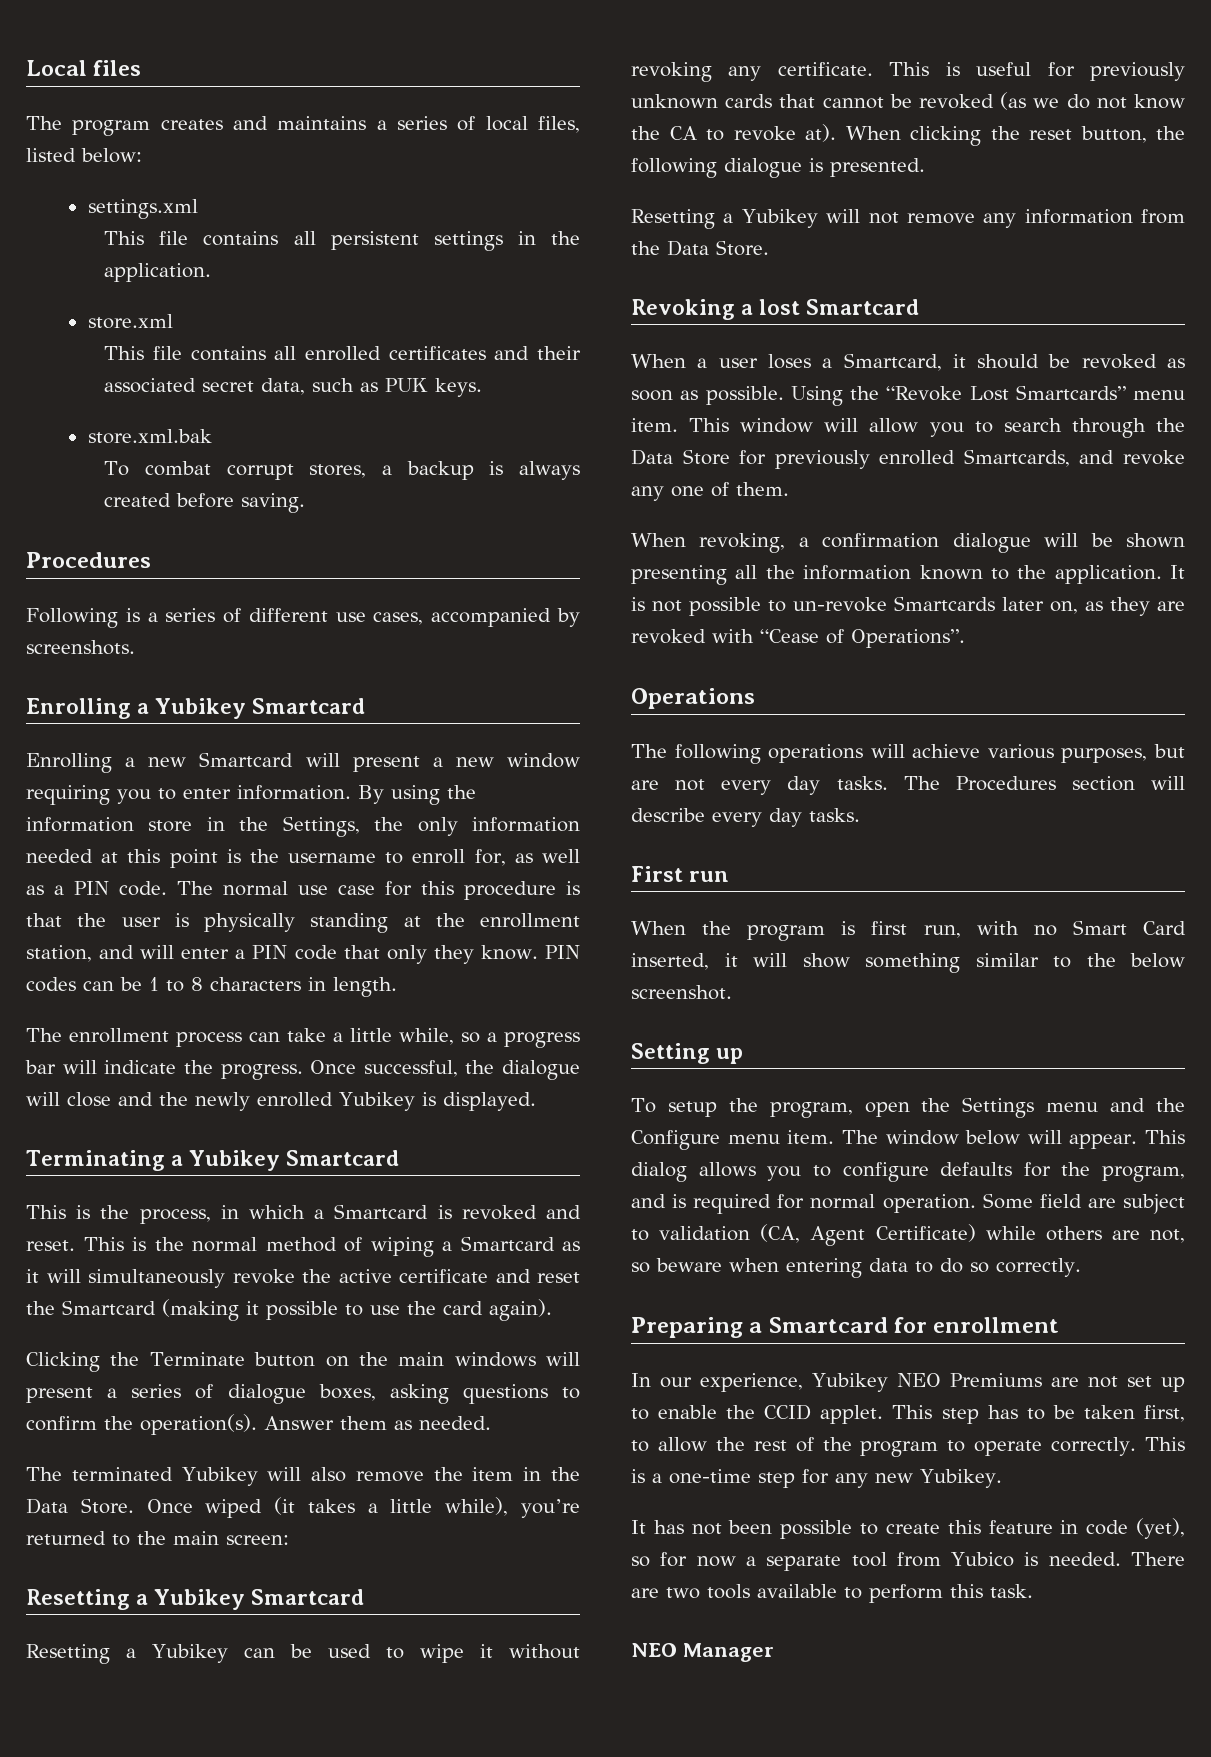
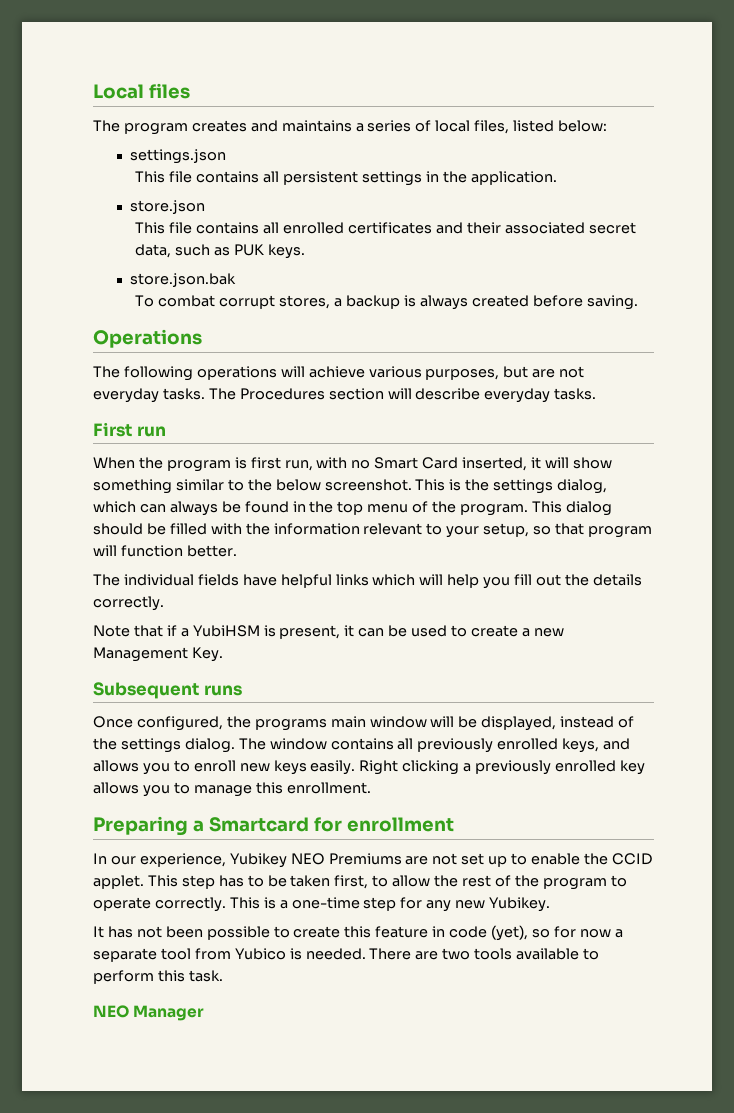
- settings.xml
+ settings.json
- store.xml
+ store.json
- store.xml.bak
+ store.json.bak
  To combat corrupt stores, a backup is always created before saving.
- Procedures
- Following is a series of different use cases, accompanied by screenshots.
- Enrolling a Yubikey Smartcard
- Enrolling a new Smartcard will present a new window requiring you to enter information. By using the information store in the Settings, the only information needed at this point is the username to enroll for, as well as a PIN code. The normal use case for this procedure is that the user is physically standing at the enrollment station, and will enter a PIN code that only they know. PIN codes can be 1 to 8 characters in length.
- The enrollment process can take a little while, so a progress bar will indicate the progress. Once successful, the dialogue will close and the newly enrolled Yubikey is displayed.
- Terminating a Yubikey Smartcard
- This is the process, in which a Smartcard is revoked and reset. This is the normal method of wiping a Smartcard as it will simultaneously revoke the active certificate and reset the Smartcard (making it possible to use the card again).
- Clicking the Terminate button on the main windows will present a series of dialogue boxes, asking questions to confirm the operation(s). Answer them as needed.
- The terminated Yubikey will also remove the item in the Data Store. Once wiped (it takes a little while), you’re returned to the main screen:
- Resetting a Yubikey Smartcard
- Resetting a Yubikey can be used to wipe it without revoking any certificate. This is useful for previously unknown cards that cannot be revoked (as we do not know the CA to revoke at). When clicking the reset button, the following dialogue is presented.
- Resetting a Yubikey will not remove any information from the Data Store.
- Revoking a lost Smartcard
- When a user loses a Smartcard, it should be revoked as soon as possible. Using the “Revoke Lost Smartcards” menu item. This window will allow you to search through the Data Store for previously enrolled Smartcards, and revoke any one of them.
- When revoking, a confirmation dialogue will be shown presenting all the information known to the application. It is not possible to un-revoke Smartcards later on, as they are revoked with “Cease of Operations”.
- The following operations will achieve various purposes, but are not every day tasks.
+ The following operations will achieve various purposes, but are not everyday tasks.
- The Procedures section will describe every day tasks.
+ The Procedures section will describe everyday tasks.
- When the program is first run, with no Smart Card inserted, it will show something similar to the below screenshot.
- Setting up
- To setup the program, open the Settings menu and the Configure menu item. The window below will appear. This dialog allows you to configure defaults for the program, and is required for normal operation. Some field are subject to validation (CA, Agent Certificate) while others are not, so beware when entering data to do so correctly.
+ When the program is first run, with no Smart Card inserted, it will show something similar to the below screenshot. This is the settings dialog, which can always be found in the top menu of the program. This dialog should be filled with the information relevant to your setup, so that program will function better.
+ The individual fields have helpful links which will help you fill out the details correctly.
+ Note that if a YubiHSM is present, it can be used to create a new Management Key.
+ Subsequent runs
+ Once configured, the programs main window will be displayed, instead of the settings dialog. The window contains all previously enrolled keys, and allows you to enroll new keys easily. Right clicking a previously enrolled key allows you to manage this enrollment.

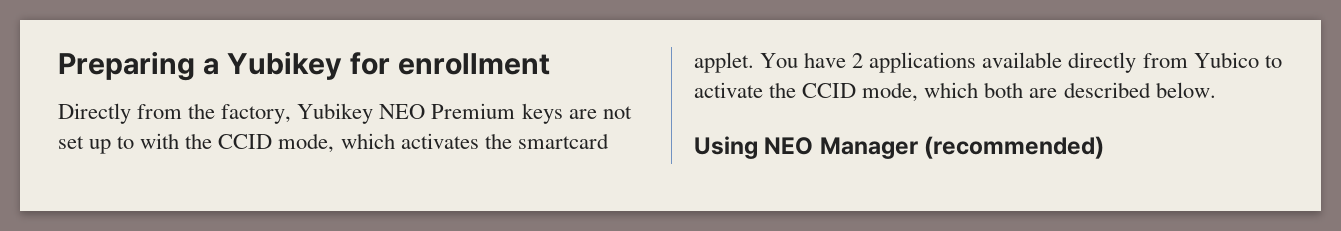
- Local files
- The program creates and maintains a series of local files, listed below:
- settings.json
- This file contains all persistent settings in the application.
- store.json
- This file contains all enrolled certificates and their associated secret data, such as PUK keys.
- store.json.bak
- To combat corrupt stores, a backup is always created before saving.
- Operations
- The following operations will achieve various purposes, but are not everyday tasks. The Procedures section will describe everyday tasks.
- First run
- When the program is first run, with no Smart Card inserted, it will show something similar to the below screenshot. This is the settings dialog, which can always be found in the top menu of the program. This dialog should be filled with the information relevant to your setup, so that program will function better.
- The individual fields have helpful links which will help you fill out the details correctly.
- Note that if a YubiHSM is present, it can be used to create a new Management Key.
- Subsequent runs
- Once configured, the programs main window will be displayed, instead of the settings dialog. The window contains all previously enrolled keys, and allows you to enroll new keys easily. Right clicking a previously enrolled key allows you to manage this enrollment.
- Preparing a Smartcard for enrollment
+ Preparing a Yubikey for enrollment
- In our experience, Yubikey NEO Premiums are not set up to enable the CCID applet. This step has to be taken first, to allow the rest of the program to operate correctly. This is a one-time step for any new Yubikey.
- It has not been possible to create this feature in code (yet), so for now a separate tool from Yubico is needed. There are two tools available to perform this task.
- NEO Manager
+ Directly from the factory, Yubikey NEO Premium keys are not set up to with the CCID mode, which activates the smartcard applet. You have 2 applications available directly from Yubico to activate the CCID mode, which both are described below.
+ Using NEO Manager (recommended)

